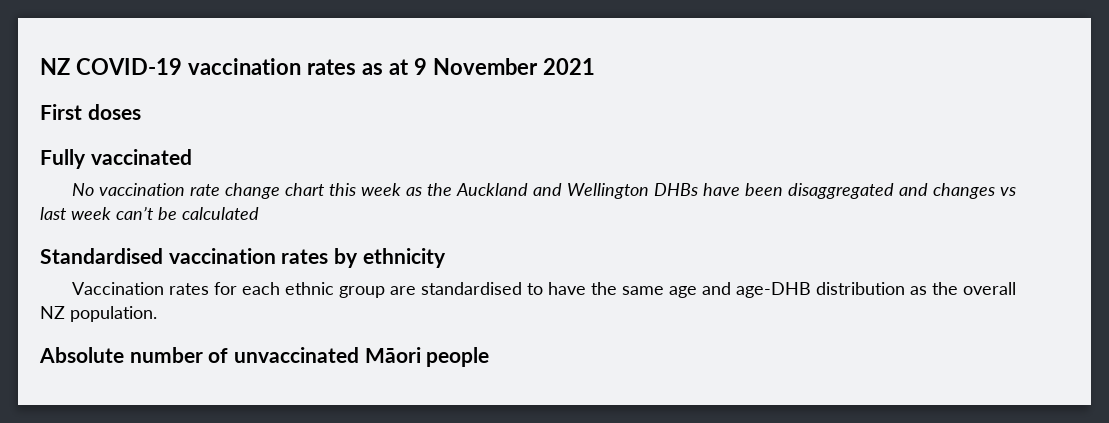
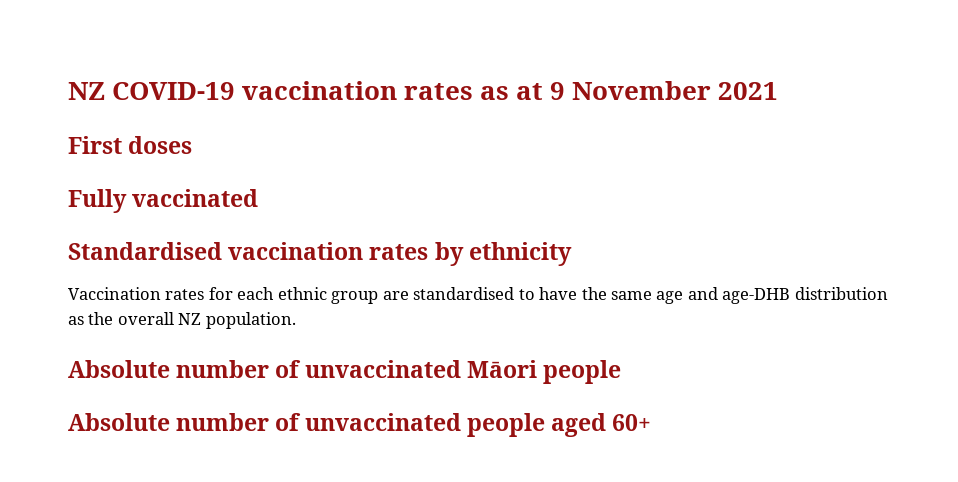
- No vaccination rate change chart this week as the Auckland and Wellington DHBs have been disaggregated and changes vs last week can’t be calculated
+ Absolute number of unvaccinated people aged 60+

